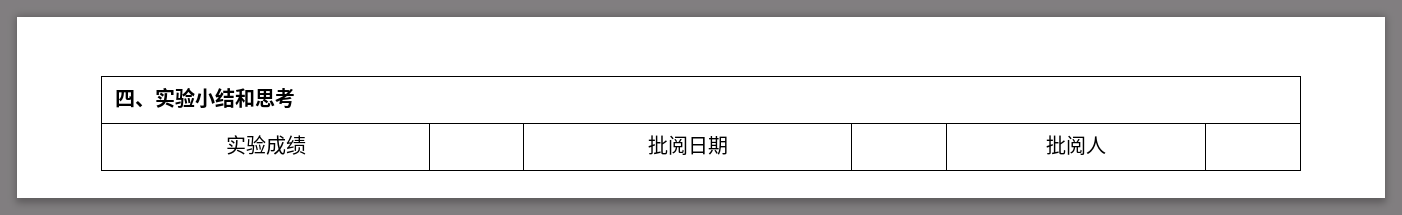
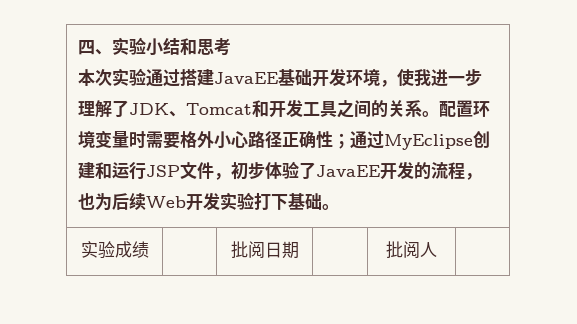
+ 本次实验通过搭建JavaEE基础开发环境，使我进一步理解了JDK、Tomcat和开发工具之间的关系。配置环境变量时需要格外小心路径正确性；通过MyEclipse创建和运行JSP文件，初步体验了JavaEE开发的流程，也为后续Web开发实验打下基础。

